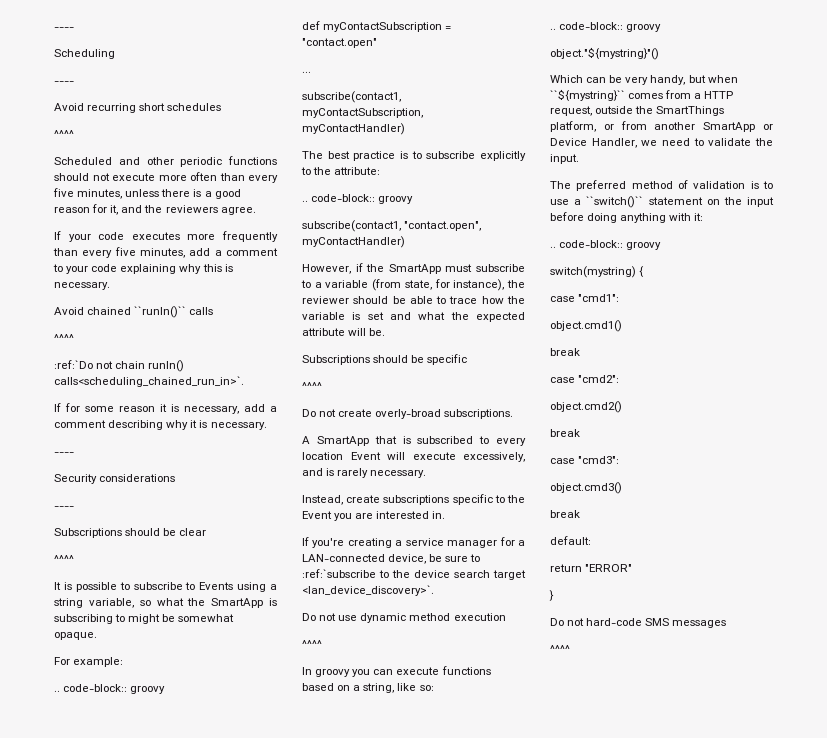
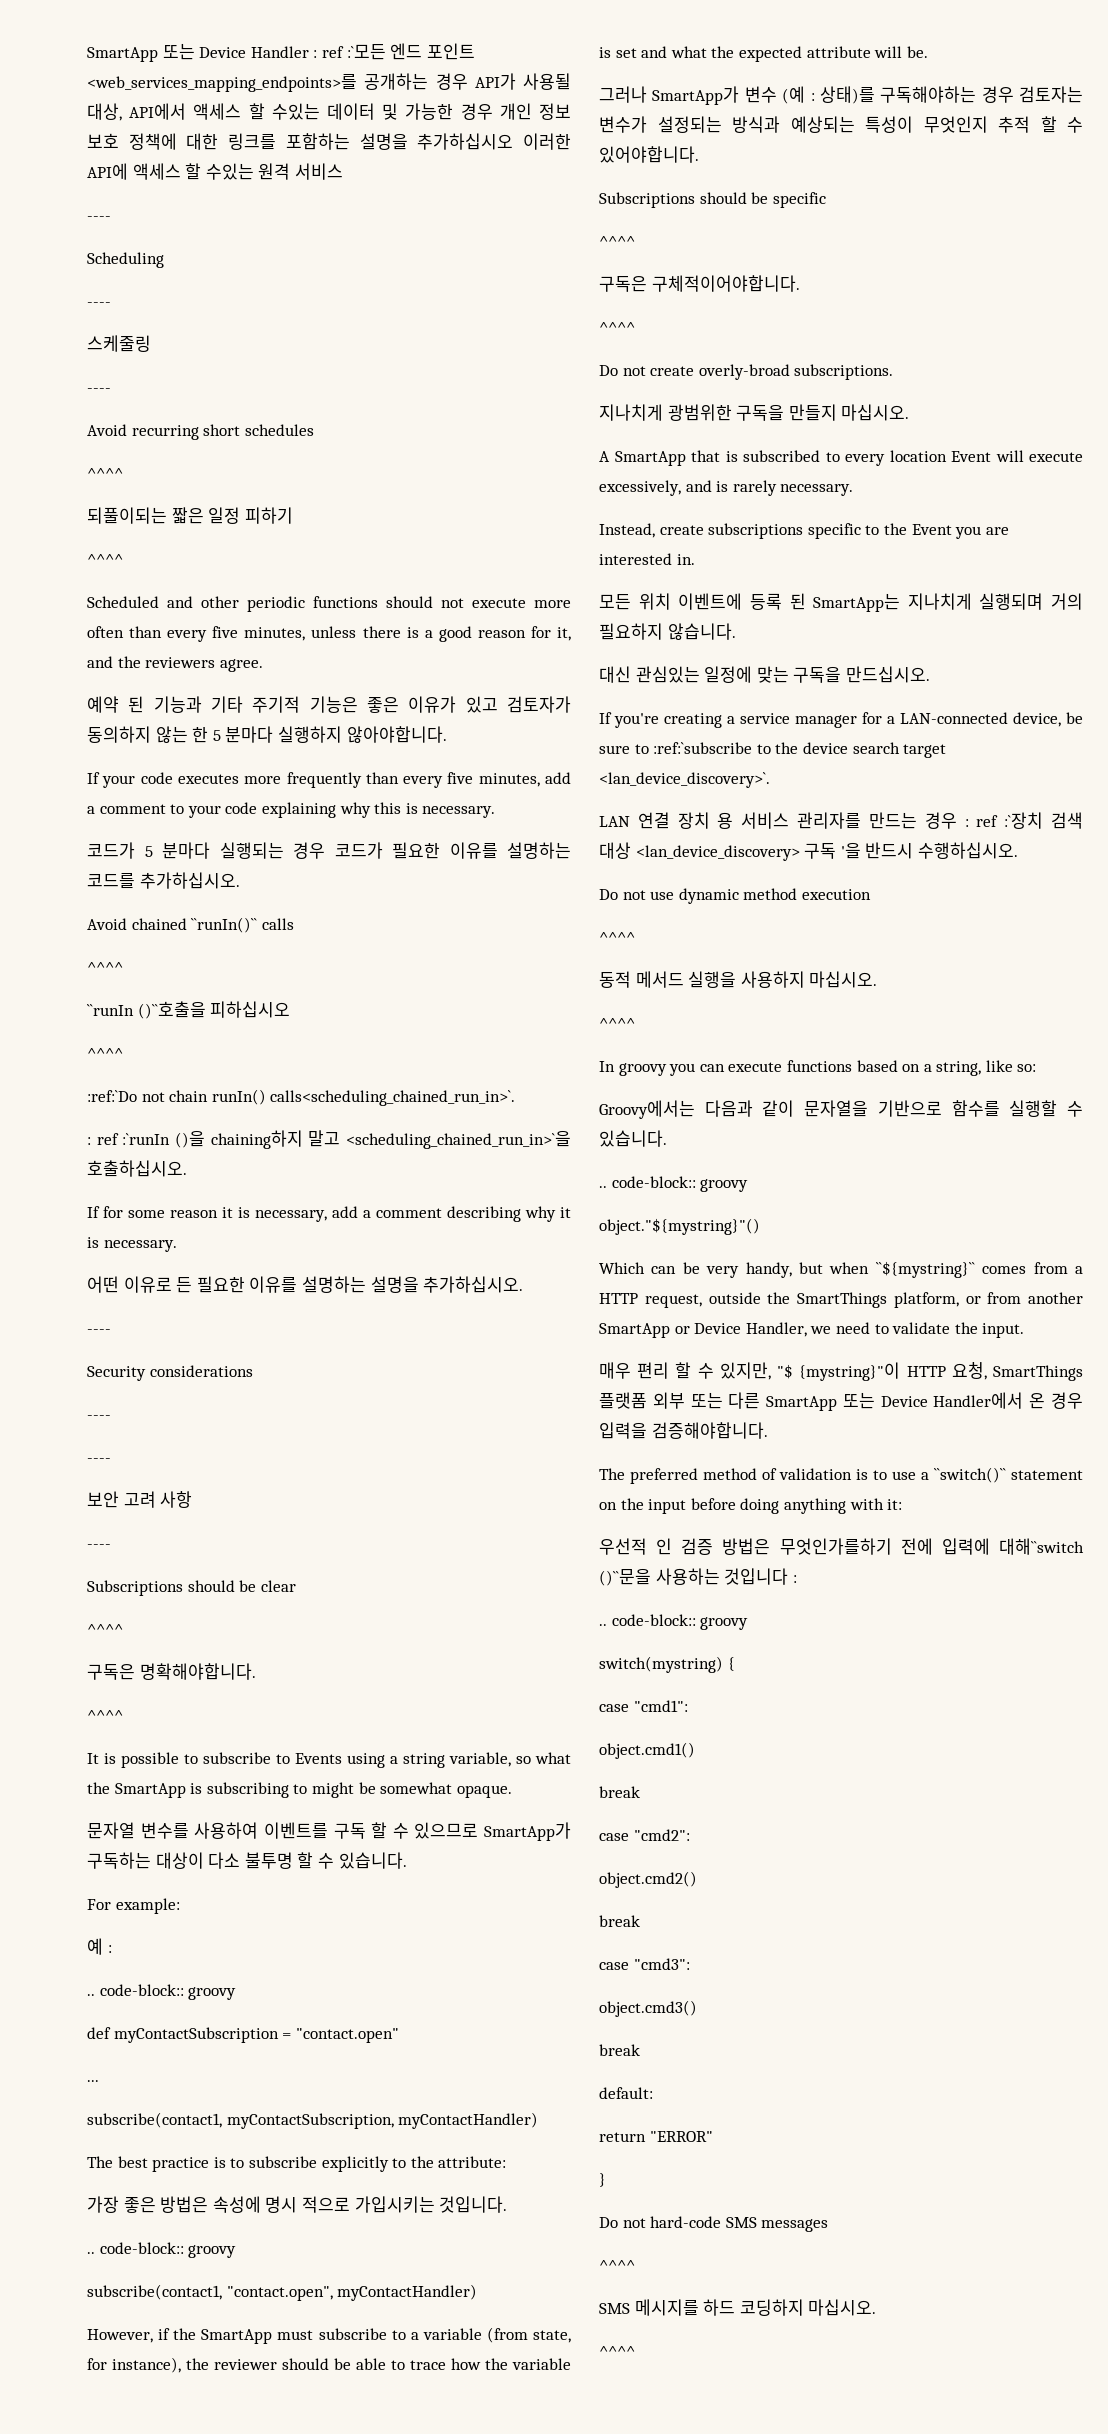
+ SmartApp 또는 Device Handler : ref :`모든 엔드 포인트 <web_services_mapping_endpoints>를 공개하는 경우 API가 사용될 대상, API에서 액세스 할 수있는 데이터 및 가능한 경우 개인 정보 보호 정책에 대한 링크를 포함하는 설명을 추가하십시오 이러한 API에 액세스 할 수있는 원격 서비스
+ 스케줄링
+ ----
+ 되풀이되는 짧은 일정 피하기
+ ^^^^
+ 예약 된 기능과 기타 주기적 기능은 좋은 이유가 있고 검토자가 동의하지 않는 한 5 분마다 실행하지 않아야합니다.
+ 코드가 5 분마다 실행되는 경우 코드가 필요한 이유를 설명하는 코드를 추가하십시오.
+ ``runIn ()``호출을 피하십시오
+ ^^^^
+ : ref :`runIn ()을 chaining하지 말고 <scheduling_chained_run_in>`을 호출하십시오.
+ 어떤 이유로 든 필요한 이유를 설명하는 설명을 추가하십시오.
  Security considerations
+ ----
+ ----
+ 보안 고려 사항
+ 구독은 명확해야합니다.
+ ^^^^
+ 문자열 변수를 사용하여 이벤트를 구독 할 수 있으므로 SmartApp가 구독하는 대상이 다소 불투명 할 수 있습니다.
+ 예 :
+ 가장 좋은 방법은 속성에 명시 적으로 가입시키는 것입니다.
+ 그러나 SmartApp가 변수 (예 : 상태)를 구독해야하는 경우 검토자는 변수가 설정되는 방식과 예상되는 특성이 무엇인지 추적 할 수 있어야합니다.
+ 구독은 구체적이어야합니다.
+ ^^^^
+ 지나치게 광범위한 구독을 만들지 마십시오.
+ 모든 위치 이벤트에 등록 된 SmartApp는 지나치게 실행되며 거의 필요하지 않습니다.
+ 대신 관심있는 일정에 맞는 구독을 만드십시오.
+ LAN 연결 장치 용 서비스 관리자를 만드는 경우 : ref :`장치 검색 대상 <lan_device_discovery> 구독 '을 반드시 수행하십시오.
+ 동적 메서드 실행을 사용하지 마십시오.
+ ^^^^
+ Groovy에서는 다음과 같이 문자열을 기반으로 함수를 실행할 수 있습니다.
+ 매우 편리 할 수 있지만, "$ {mystring}"이 HTTP 요청, SmartThings 플랫폼 외부 또는 다른 SmartApp 또는 Device Handler에서 온 경우 입력을 검증해야합니다.
+ 우선적 인 검증 방법은 무엇인가를하기 전에 입력에 대해``switch ()``문을 사용하는 것입니다 :
+ SMS 메시지를 하드 코딩하지 마십시오.
+ ^^^^

